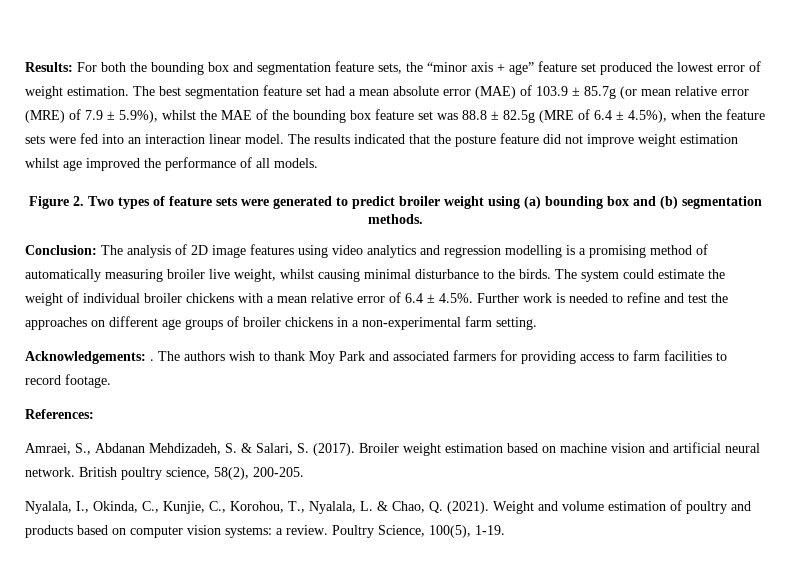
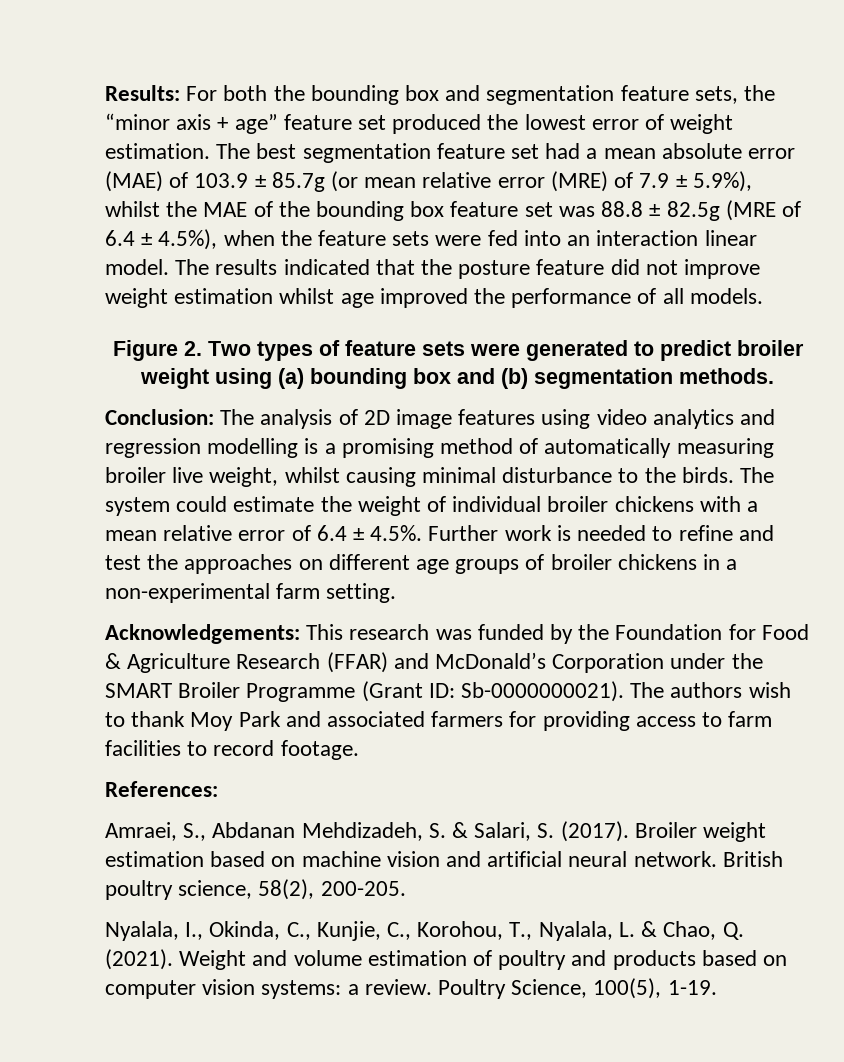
- Acknowledgements: .
+ Acknowledgements: This research was funded by the Foundation for Food & Agriculture Research (FFAR) and McDonald’s Corporation under the SMART Broiler Programme (Grant ID: Sb-0000000021).

